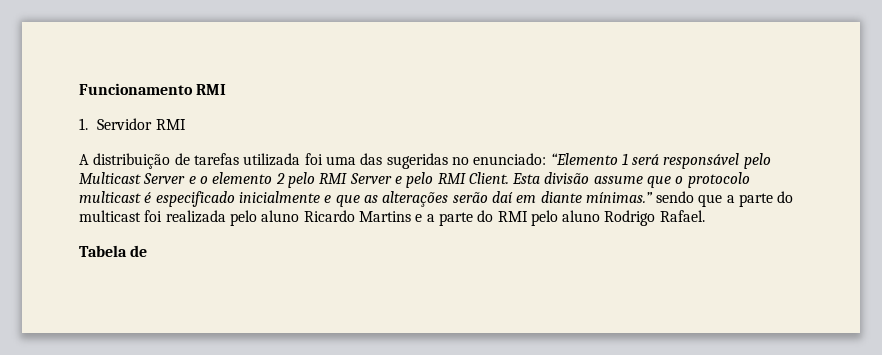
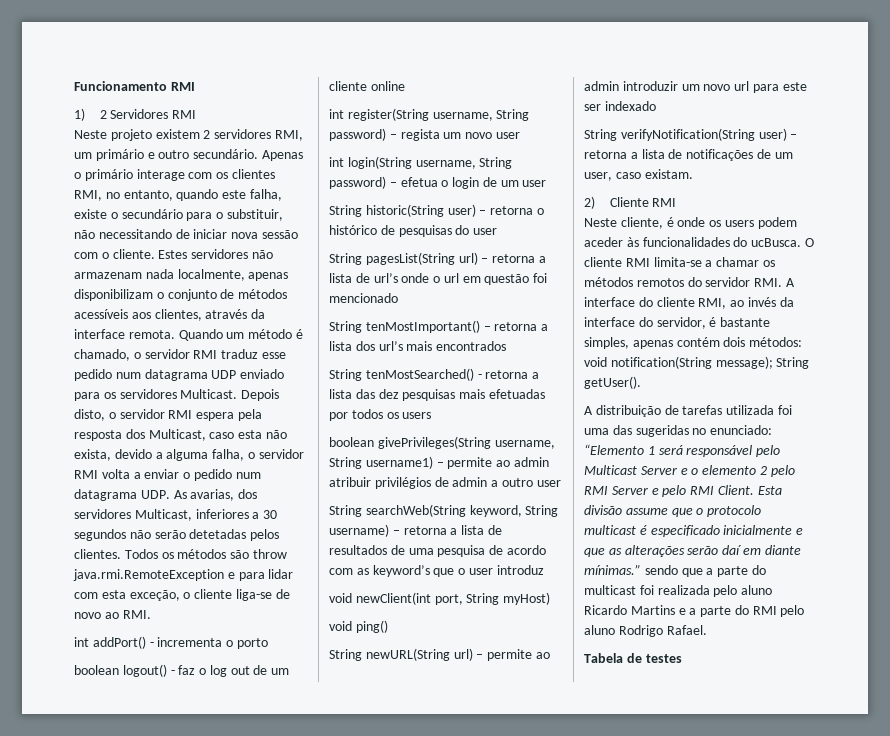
- 1. Servidor RMI
+ 1) 2 Servidores RMI
+ Neste projeto existem 2 servidores RMI, um primário e outro secundário. Apenas o primário interage com os clientes RMI, no entanto, quando este falha, existe o secundário para o substituir, não necessitando de iniciar nova sessão com o cliente. Estes servidores não armazenam nada localmente, apenas disponibilizam o conjunto de métodos acessíveis aos clientes, através da interface remota. Quando um método é chamado, o servidor RMI traduz esse pedido num datagrama UDP enviado para os servidores Multicast. Depois disto, o servidor RMI espera pela resposta dos Multicast, caso esta não exista, devido a alguma falha, o servidor RMI volta a enviar o pedido num datagrama UDP. As avarias, dos servidores Multicast, inferiores a 30 segundos não serão detetadas pelos clientes. Todos os métodos são throw java.rmi.RemoteException e para lidar com esta exceção, o cliente liga-se de novo ao RMI.
+ int addPort() - incrementa o porto
+ boolean logout() - faz o log out de um cliente online
+ int register(String username, String password) – regista um novo user
+ int login(String username, String password) – efetua o login de um user
+ String historic(String user) – retorna o histórico de pesquisas do user
+ String pagesList(String url) – retorna a lista de url’s onde o url em questão foi mencionado
+ String tenMostImportant() – retorna a lista dos url’s mais encontrados
+ String tenMostSearched() - retorna a lista das dez pesquisas mais efetuadas por todos os users
+ boolean givePrivileges(String username, String username1) – permite ao admin atribuir privilégios de admin a outro user
+ String searchWeb(String keyword, String username) – retorna a lista de resultados de uma pesquisa de acordo com as keyword’s que o user introduz
+ void newClient(int port, String myHost)
+ void ping()
+ String newURL(String url) – permite ao admin introduzir um novo url para este ser indexado
+ String verifyNotification(String user) – retorna a lista de notificações de um user, caso existam.
+ 2) Cliente RMI
+ Neste cliente, é onde os users podem aceder às funcionalidades do ucBusca. O cliente RMI limita-se a chamar os métodos remotos do servidor RMI. A interface do cliente RMI, ao invés da interface do servidor, é bastante simples, apenas contém dois métodos: void notification(String message); String getUser().
- Tabela de
+ Tabela de testes

